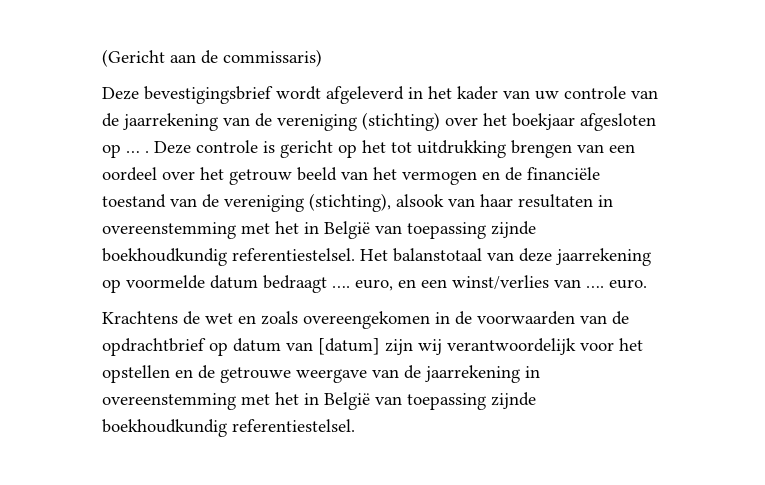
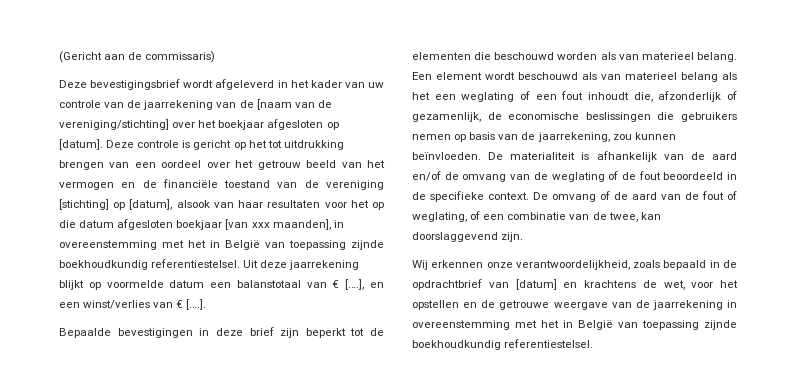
- Deze bevestigingsbrief wordt afgeleverd in het kader van uw controle van de jaarrekening van de vereniging (stichting) over het boekjaar afgesloten op … .
+ Deze bevestigingsbrief wordt afgeleverd in het kader van uw controle van de jaarrekening van de [naam van de vereniging/stichting] over het boekjaar afgesloten op [datum].
- Deze controle is gericht op het tot uitdrukking brengen van een oordeel over het getrouw beeld van het vermogen en de financiële toestand van de vereniging (stichting), alsook van haar resultaten in overeenstemming met het in België van toepassing zijnde boekhoudkundig referentiestelsel.
+ Deze controle is gericht op het tot uitdrukking brengen van een oordeel over het getrouw beeld van het vermogen en de financiële toestand van de vereniging [stichting] op [datum], alsook van haar resultaten voor het op die datum afgesloten boekjaar [van xxx maanden], in overeenstemming met het in België van toepassing zijnde boekhoudkundig referentiestelsel.
- Het balanstotaal van deze jaarrekening op voormelde datum bedraagt …. euro, en een winst/verlies van …. euro.
- Krachtens de wet en zoals overeengekomen in de voorwaarden van de opdrachtbrief op datum van [datum] zijn wij verantwoordelijk voor het opstellen en de getrouwe weergave van de jaarrekening in overeenstemming met het in België van toepassing zijnde boekhoudkundig referentiestelsel.
+ Uit deze jaarrekening blijkt op voormelde datum een balanstotaal van € [….], en een winst/verlies van € [….].
+ Bepaalde bevestigingen in deze brief zijn beperkt tot de elementen die beschouwd worden als van materieel belang. Een element wordt beschouwd als van materieel belang als het een weglating of een fout inhoudt die, afzonderlijk of gezamenlijk, de economische beslissingen die gebruikers nemen op basis van de jaarrekening, zou kunnen beïnvloeden. De materialiteit is afhankelijk van de aard en/of de omvang van de weglating of de fout beoordeeld in de specifieke context. De omvang of de aard van de fout of weglating, of een combinatie van de twee, kan doorslaggevend zijn.
+ Wij erkennen onze verantwoordelijkheid, zoals bepaald in de opdrachtbrief van [datum] en krachtens de wet, voor het opstellen en de getrouwe weergave van de jaarrekening in overeenstemming met het in België van toepassing zijnde boekhoudkundig referentiestelsel.

